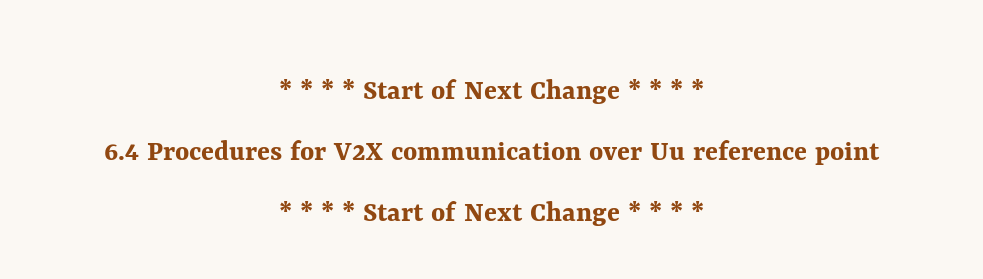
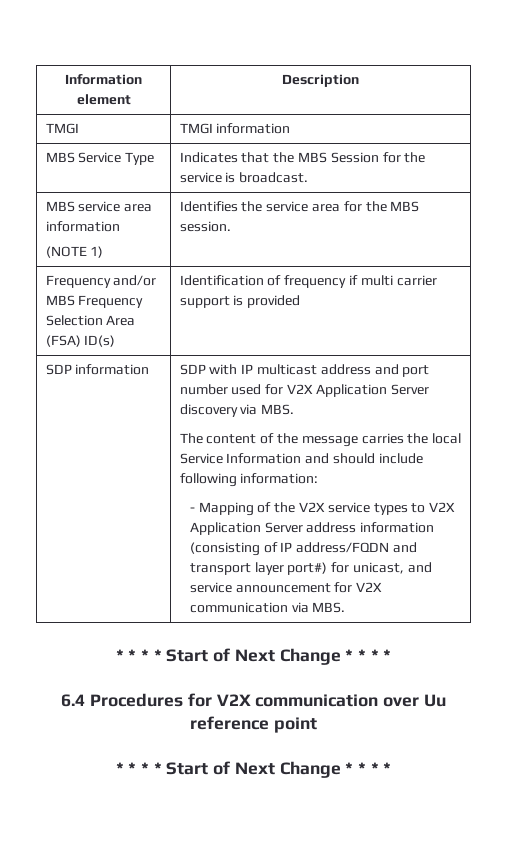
+ Information element | Description
+ TMGI | TMGI information
+ MBS Service Type | Indicates that the MBS Session for the service is broadcast.
+ MBS service area information
+ (NOTE 1) | Identifies the service area for the MBS session.
+ Frequency and/or MBS Frequency Selection Area (FSA) ID(s) | Identification of frequency if multi carrier support is provided
+ SDP information | SDP with IP multicast address and port number used for V2X Application Server discovery via MBS.
+ The content of the message carries the local Service Information and should include following information:
+ - Mapping of the V2X service types to V2X Application Server address information (consisting of IP address/FQDN and transport layer port#) for unicast, and service announcement for V2X communication via MBS.

